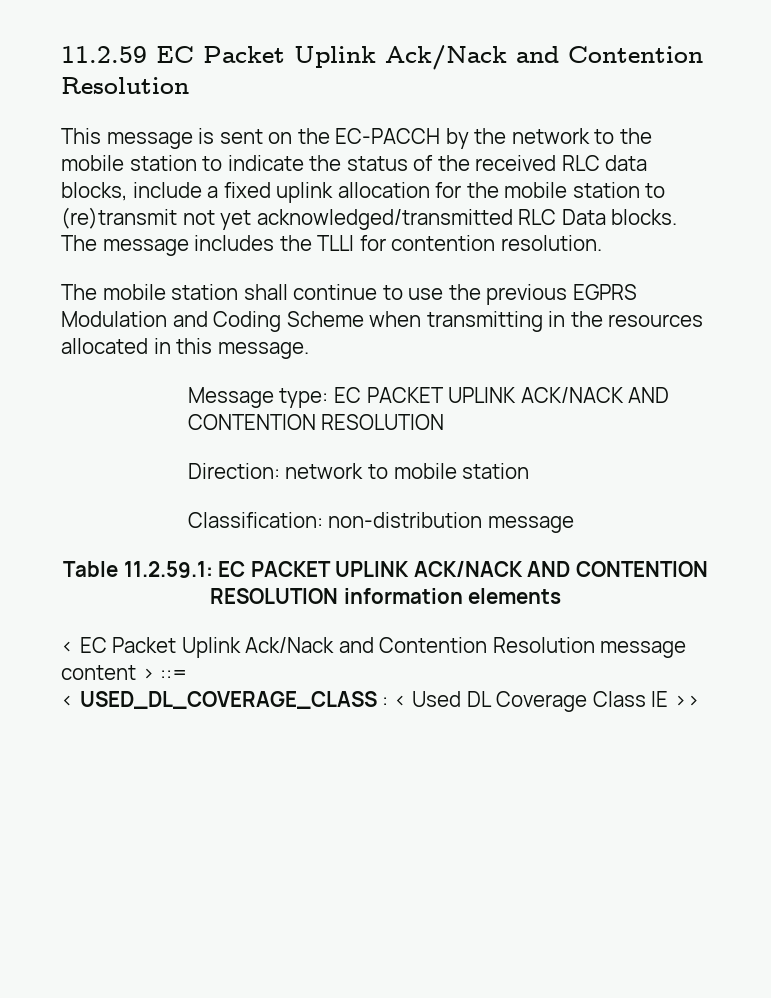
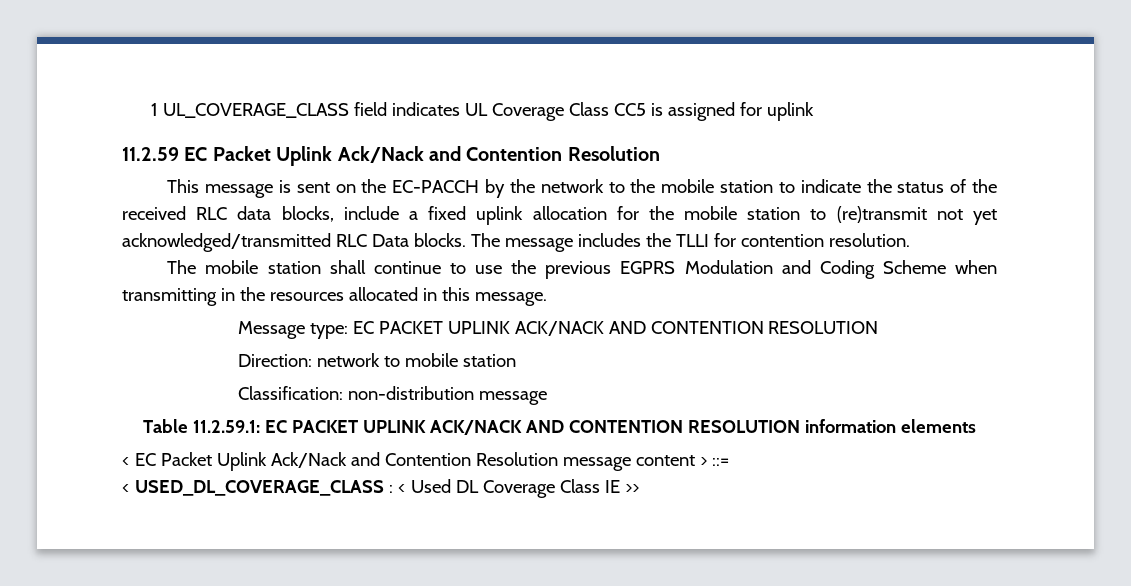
+ 1 UL_COVERAGE_CLASS field indicates UL Coverage Class CC5 is assigned for uplink

